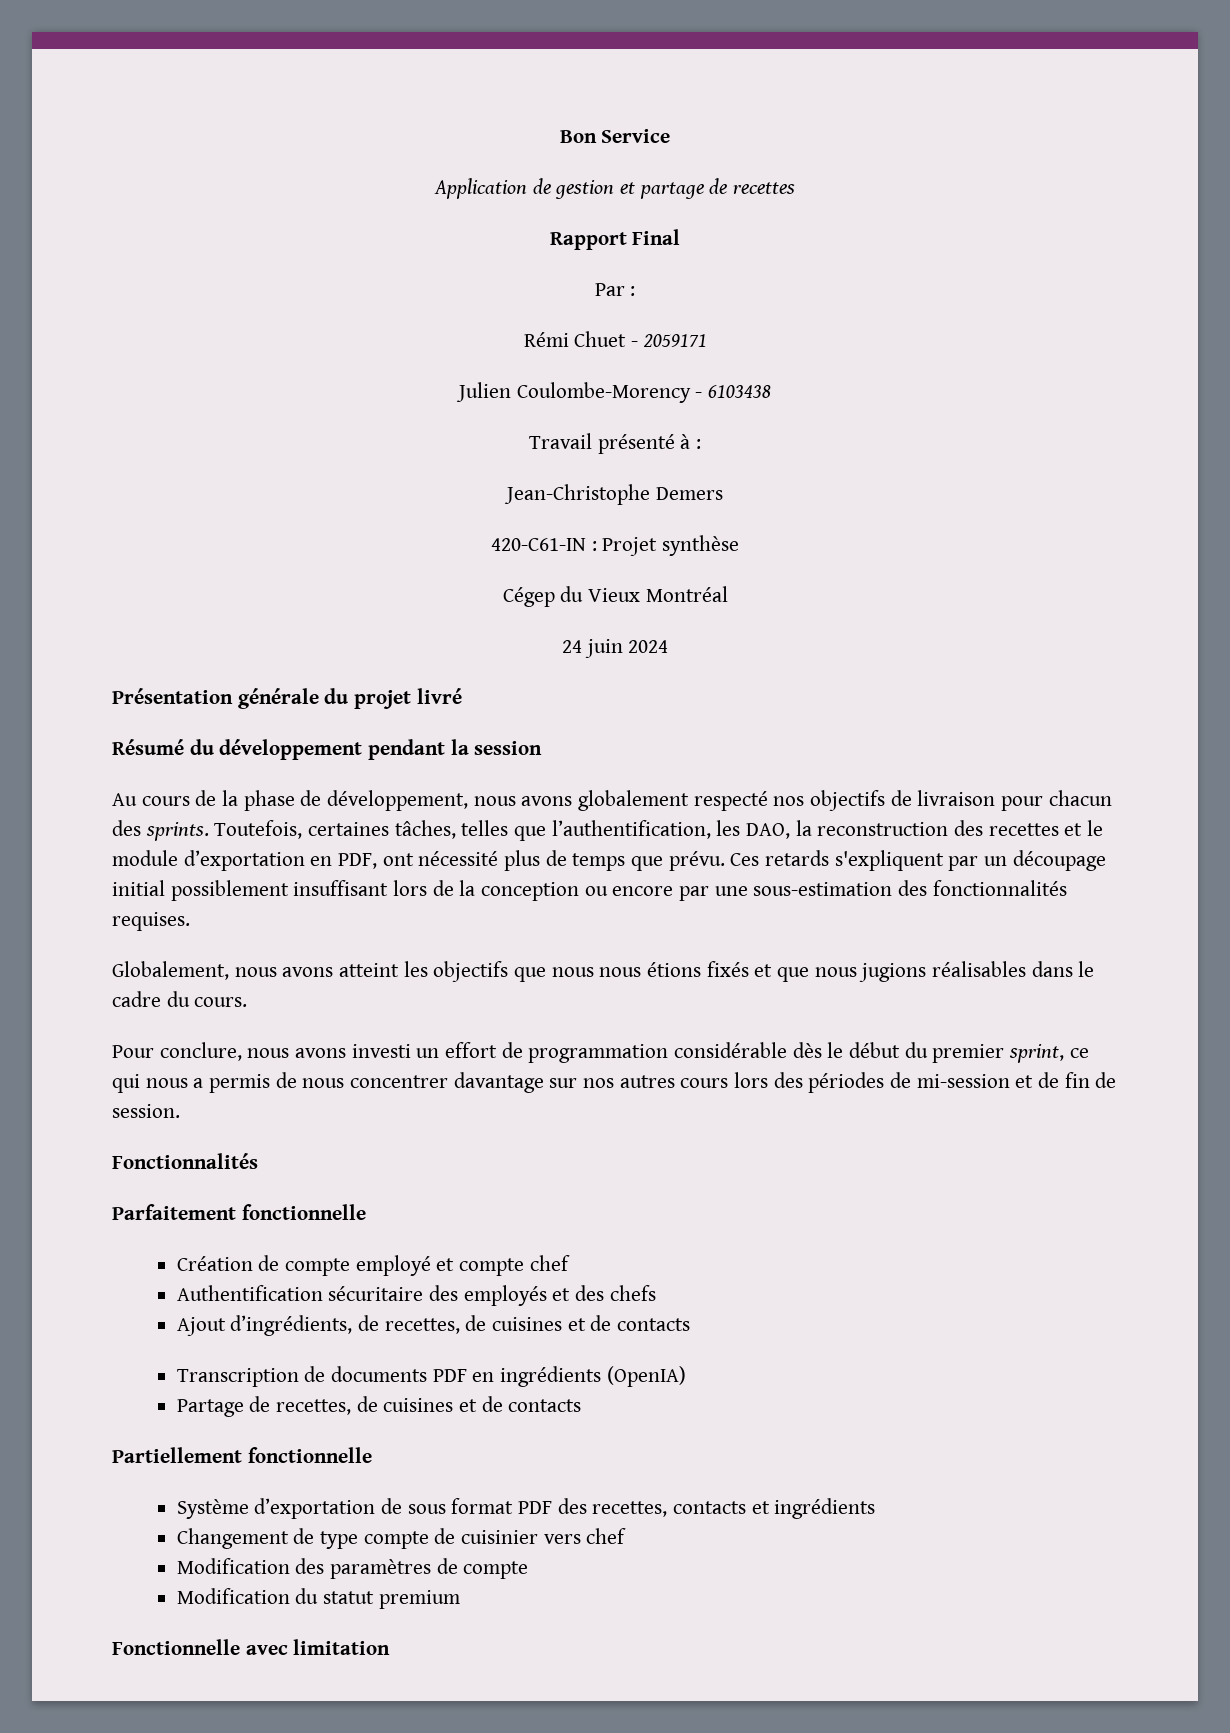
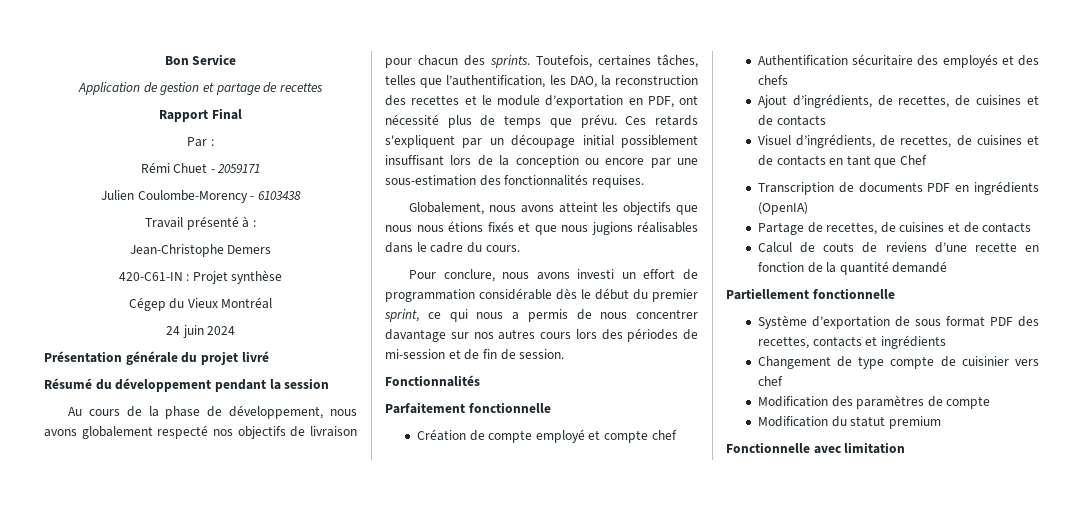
+ Visuel d’ingrédients, de recettes, de cuisines et de contacts en tant que Chef
+ Calcul de couts de reviens d’une recette en fonction de la quantité demandé

